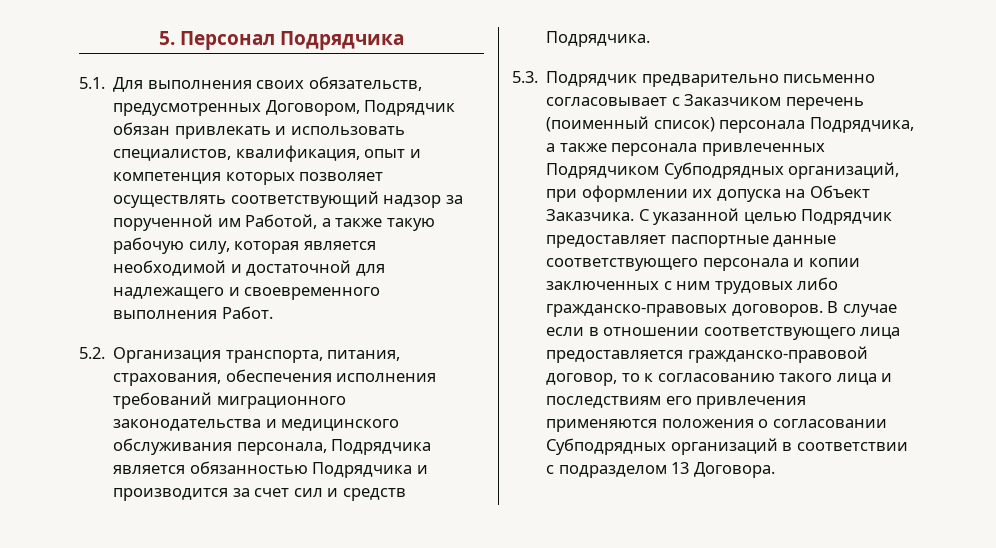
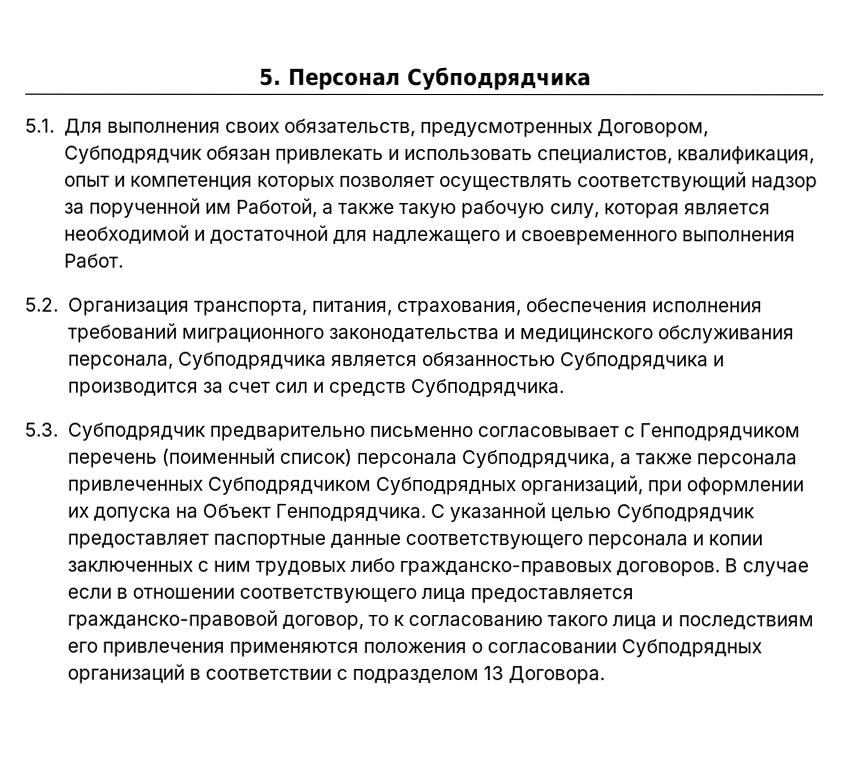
- 5. Персонал Подрядчика
+ 5. Персонал Субподрядчика
- 5.1. Для выполнения своих обязательств, предусмотренных Договором, Подрядчик обязан привлекать и использовать специалистов, квалификация, опыт и компетенция которых позволяет осуществлять соответствующий надзор за порученной им Работой, а также такую рабочую силу, которая является необходимой и достаточной для надлежащего и своевременного выполнения Работ.
+ 5.1. Для выполнения своих обязательств, предусмотренных Договором, Субподрядчик обязан привлекать и использовать специалистов, квалификация, опыт и компетенция которых позволяет осуществлять соответствующий надзор за порученной им Работой, а также такую рабочую силу, которая является необходимой и достаточной для надлежащего и своевременного выполнения Работ.
- 5.2. Организация транспорта, питания, страхования, обеспечения исполнения требований миграционного законодательства и медицинского обслуживания персонала, Подрядчика является обязанностью Подрядчика и производится за счет сил и средств Подрядчика.
+ 5.2. Организация транспорта, питания, страхования, обеспечения исполнения требований миграционного законодательства и медицинского обслуживания персонала, Субподрядчика является обязанностью Субподрядчика и производится за счет сил и средств Субподрядчика.
- 5.3. Подрядчик предварительно письменно согласовывает с Заказчиком перечень (поименный список) персонала Подрядчика, а также персонала привлеченных Подрядчиком Субподрядных организаций, при оформлении их допуска на Объект Заказчика.
+ 5.3. Субподрядчик предварительно письменно согласовывает с Генподрядчиком перечень (поименный список) персонала Субподрядчика, а также персонала привлеченных Субподрядчиком Субподрядных организаций, при оформлении их допуска на Объект Генподрядчика.
- С указанной целью Подрядчик предоставляет паспортные данные соответствующего персонала и копии заключенных с ним трудовых либо гражданско-правовых договоров.
+ С указанной целью Субподрядчик предоставляет паспортные данные соответствующего персонала и копии заключенных с ним трудовых либо гражданско-правовых договоров.

